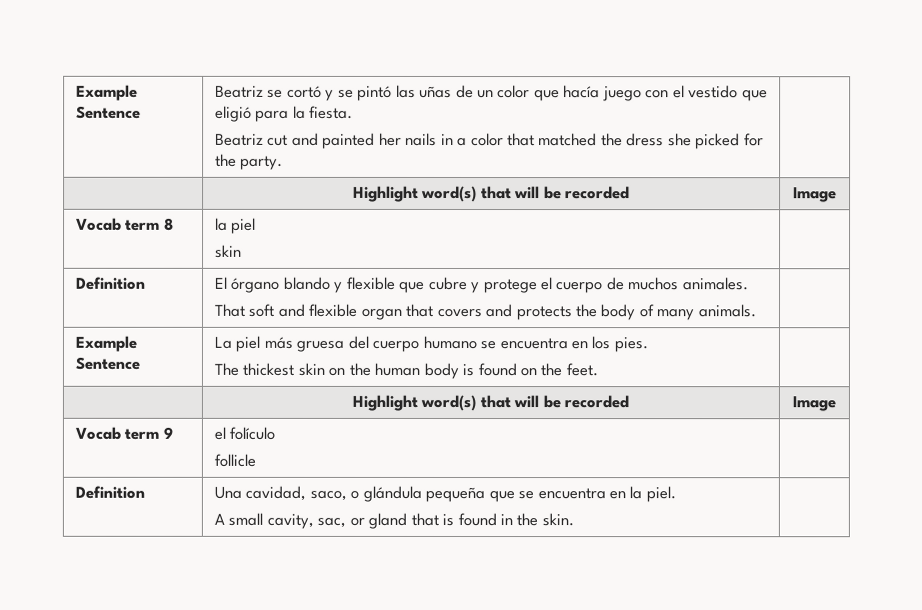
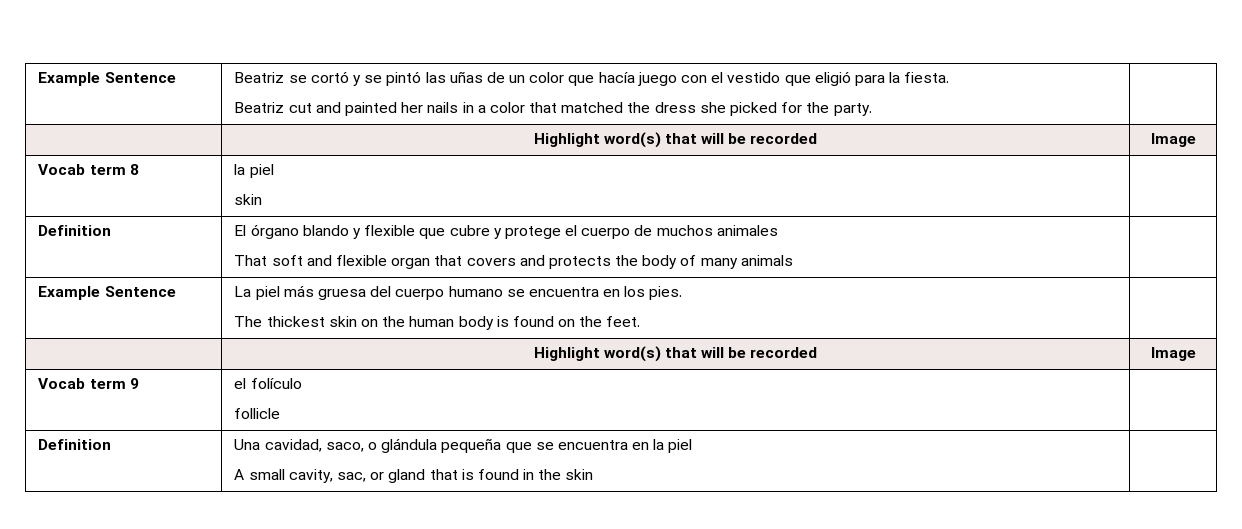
- Definition | El órgano blando y flexible que cubre y protege el cuerpo de muchos animales.
- That soft and flexible organ that covers and protects the body of many animals. |
+ Definition | El órgano blando y flexible que cubre y protege el cuerpo de muchos animales
+ That soft and flexible organ that covers and protects the body of many animals |
- Definition | Una cavidad, saco, o glándula pequeña que se encuentra en la piel.
- A small cavity, sac, or gland that is found in the skin. |
+ Definition | Una cavidad, saco, o glándula pequeña que se encuentra en la piel
+ A small cavity, sac, or gland that is found in the skin |

